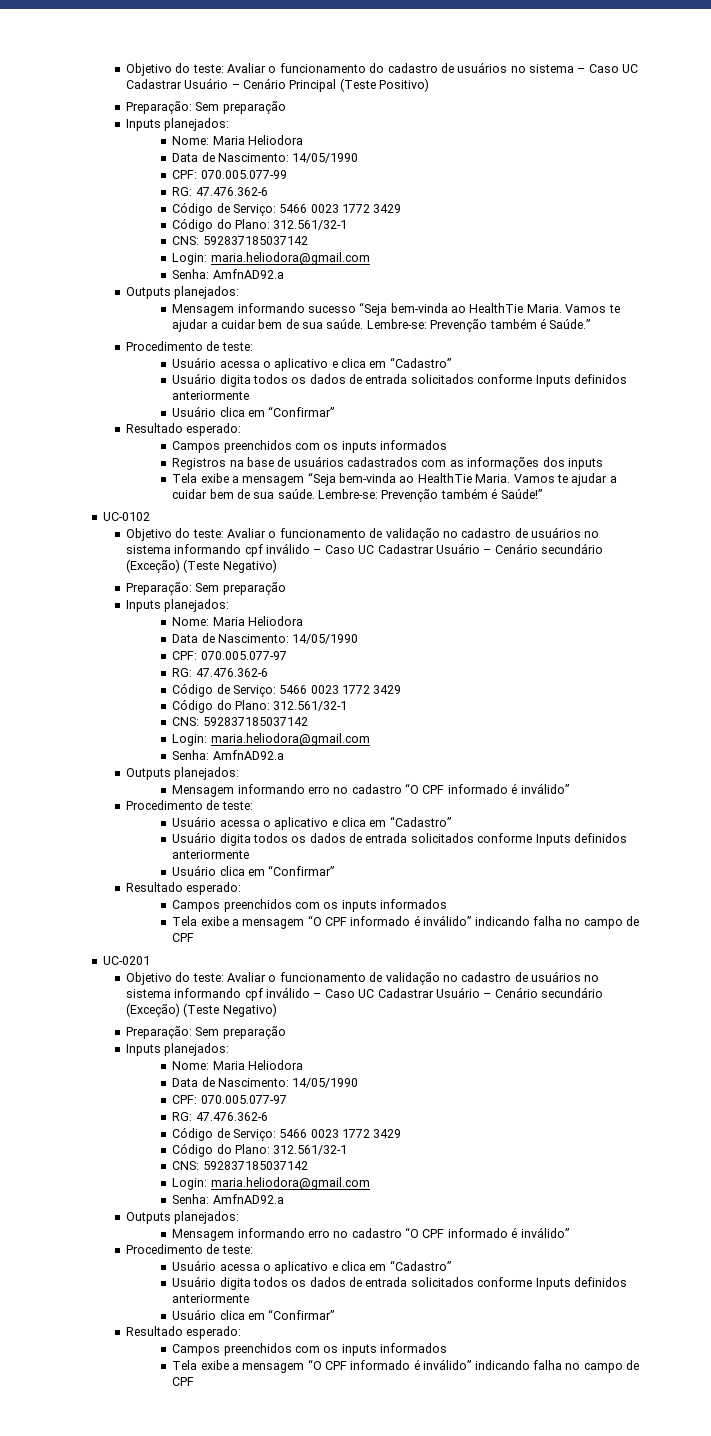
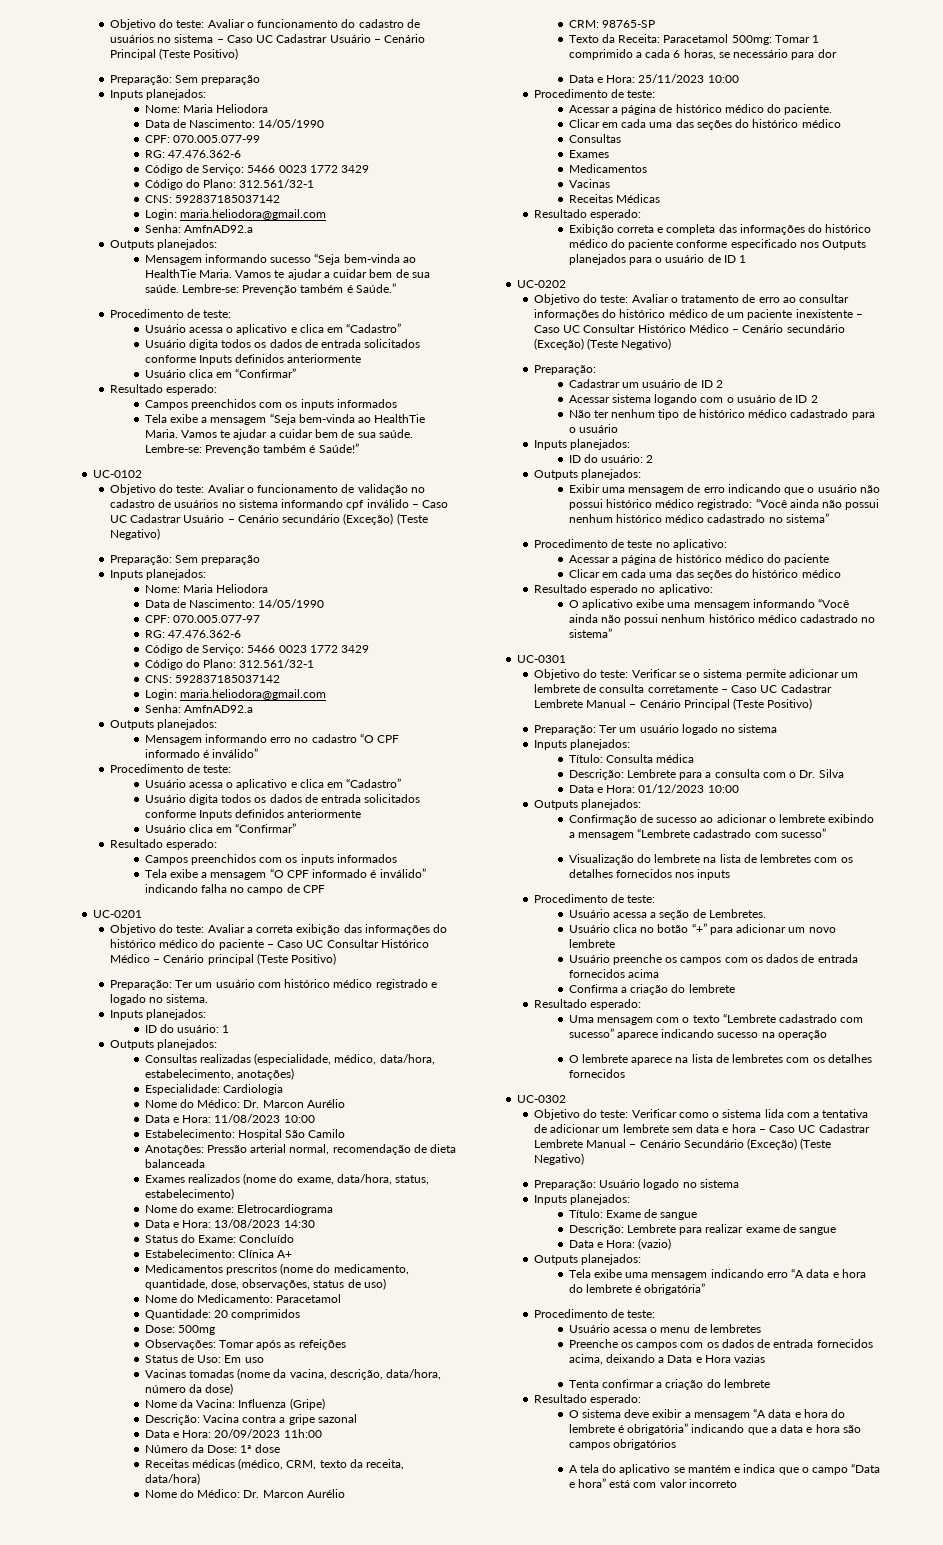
- Registros na base de usuários cadastrados com as informações dos inputs
  UC-0201
- Objetivo do teste: Avaliar o funcionamento de validação no cadastro de usuários no sistema informando cpf inválido – Caso UC Cadastrar Usuário – Cenário secundário (Exceção) (Teste Negativo)
- Preparação: Sem preparação
+ Objetivo do teste: Avaliar a correta exibição das informações do histórico médico do paciente – Caso UC Consultar Histórico Médico – Cenário principal (Teste Positivo)
+ Preparação: Ter um usuário com histórico médico registrado e logado no sistema.
  Inputs planejados:
- Nome: Maria Heliodora
- Data de Nascimento: 14/05/1990
- CPF: 070.005.077-97
- RG: 47.476.362-6
- Código de Serviço: 5466 0023 1772 3429
- Código do Plano: 312.561/32-1
- CNS: 592837185037142
- Login: maria.heliodora@gmail.com
- Senha: AmfnAD92.a
+ ID do usuário: 1
  Outputs planejados:
- Mensagem informando erro no cadastro “O CPF informado é inválido”
+ Consultas realizadas (especialidade, médico, data/hora, estabelecimento, anotações)
+ Especialidade: Cardiologia
+ Nome do Médico: Dr. Marcon Aurélio
+ Data e Hora: 11/08/2023 10:00
+ Estabelecimento: Hospital São Camilo
+ Anotações: Pressão arterial normal, recomendação de dieta balanceada
+ Exames realizados (nome do exame, data/hora, status, estabelecimento)
+ Nome do exame: Eletrocardiograma
+ Data e Hora: 13/08/2023 14:30
+ Status do Exame: Concluído
+ Estabelecimento: Clínica A+
+ Medicamentos prescritos (nome do medicamento, quantidade, dose, observações, status de uso)
+ Nome do Medicamento: Paracetamol
+ Quantidade: 20 comprimidos
+ Dose: 500mg
+ Observações: Tomar após as refeições
+ Status de Uso: Em uso
+ Vacinas tomadas (nome da vacina, descrição, data/hora, número da dose)
+ Nome da Vacina: Influenza (Gripe)
+ Descrição: Vacina contra a gripe sazonal
+ Data e Hora: 20/09/2023 11h:00
+ Número da Dose: 1ª dose
+ Receitas médicas (médico, CRM, texto da receita, data/hora)
+ Nome do Médico: Dr. Marcon Aurélio
+ CRM: 98765-SP
+ Texto da Receita: Paracetamol 500mg: Tomar 1 comprimido a cada 6 horas, se necessário para dor
+ Data e Hora: 25/11/2023 10:00
  Procedimento de teste:
- Usuário acessa o aplicativo e clica em “Cadastro”
- Usuário digita todos os dados de entrada solicitados conforme Inputs definidos anteriormente
- Usuário clica em “Confirmar”
+ Acessar a página de histórico médico do paciente.
+ Clicar em cada uma das seções do histórico médico
+ Consultas
+ Exames
+ Medicamentos
+ Vacinas
+ Receitas Médicas
  Resultado esperado:
- Campos preenchidos com os inputs informados
- Tela exibe a mensagem “O CPF informado é inválido” indicando falha no campo de CPF
+ Exibição correta e completa das informações do histórico médico do paciente conforme especificado nos Outputs planejados para o usuário de ID 1
+ UC-0202
+ Objetivo do teste: Avaliar o tratamento de erro ao consultar informações do histórico médico de um paciente inexistente – Caso UC Consultar Histórico Médico – Cenário secundário (Exceção) (Teste Negativo)
+ Preparação:
+ Cadastrar um usuário de ID 2
+ Acessar sistema logando com o usuário de ID 2
+ Não ter nenhum tipo de histórico médico cadastrado para o usuário
+ Inputs planejados:
+ ID do usuário: 2
+ Outputs planejados:
+ Exibir uma mensagem de erro indicando que o usuário não possui histórico médico registrado: “Você ainda não possui nenhum histórico médico cadastrado no sistema”
+ Procedimento de teste no aplicativo:
+ Acessar a página de histórico médico do paciente
+ Clicar em cada uma das seções do histórico médico
+ Resultado esperado no aplicativo:
+ O aplicativo exibe uma mensagem informando “Você ainda não possui nenhum histórico médico cadastrado no sistema”
+ UC-0301
+ Objetivo do teste: Verificar se o sistema permite adicionar um lembrete de consulta corretamente – Caso UC Cadastrar Lembrete Manual – Cenário Principal (Teste Positivo)
+ Preparação: Ter um usuário logado no sistema
+ Inputs planejados:
+ Título: Consulta médica
+ Descrição: Lembrete para a consulta com o Dr. Silva
+ Data e Hora: 01/12/2023 10:00
+ Outputs planejados:
+ Confirmação de sucesso ao adicionar o lembrete exibindo a mensagem “Lembrete cadastrado com sucesso”
+ Visualização do lembrete na lista de lembretes com os detalhes fornecidos nos inputs
+ Procedimento de teste:
+ Usuário acessa a seção de Lembretes.
+ Usuário clica no botão “+” para adicionar um novo lembrete
+ Usuário preenche os campos com os dados de entrada fornecidos acima
+ Confirma a criação do lembrete
+ Resultado esperado:
+ Uma mensagem com o texto “Lembrete cadastrado com sucesso” aparece indicando sucesso na operação
+ O lembrete aparece na lista de lembretes com os detalhes fornecidos
+ UC-0302
+ Objetivo do teste: Verificar como o sistema lida com a tentativa de adicionar um lembrete sem data e hora – Caso UC Cadastrar Lembrete Manual – Cenário Secundário (Exceção) (Teste Negativo)
+ Preparação: Usuário logado no sistema
+ Inputs planejados:
+ Título: Exame de sangue
+ Descrição: Lembrete para realizar exame de sangue
+ Data e Hora: (vazio)
+ Outputs planejados:
+ Tela exibe uma mensagem indicando erro “A data e hora do lembrete é obrigatória”
+ Procedimento de teste:
+ Usuário acessa o menu de lembretes
+ Preenche os campos com os dados de entrada fornecidos acima, deixando a Data e Hora vazias
+ Tenta confirmar a criação do lembrete
+ Resultado esperado:
+ O sistema deve exibir a mensagem “A data e hora do lembrete é obrigatória” indicando que a data e hora são campos obrigatórios
+ A tela do aplicativo se mantém e indica que o campo “Data e hora” está com valor incorreto

